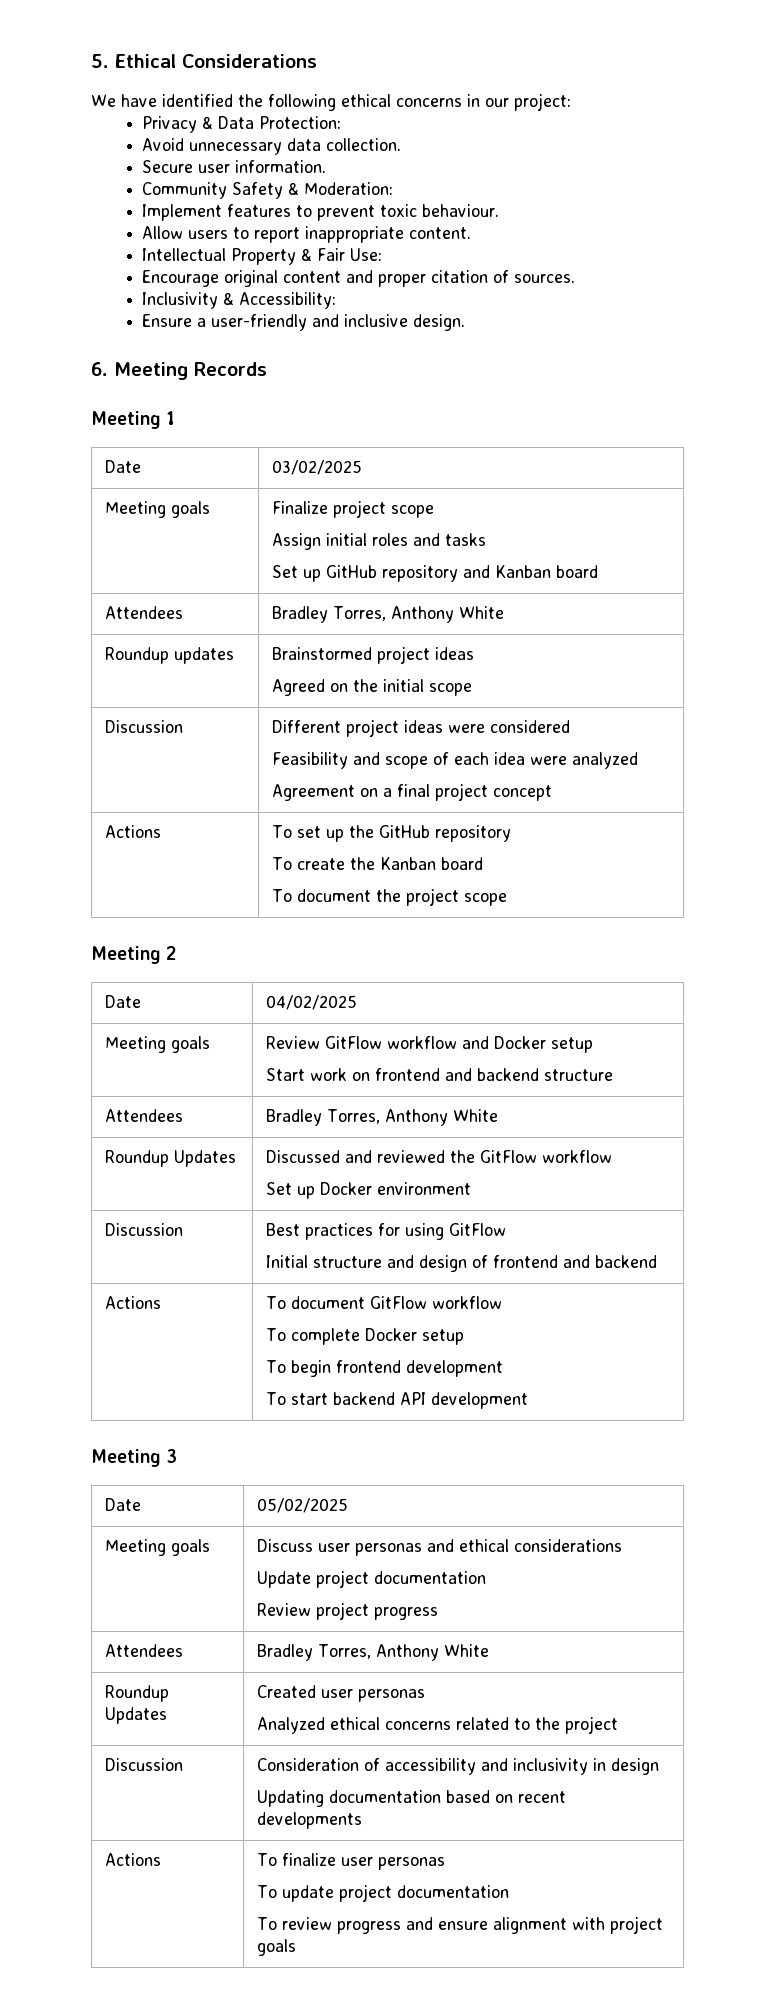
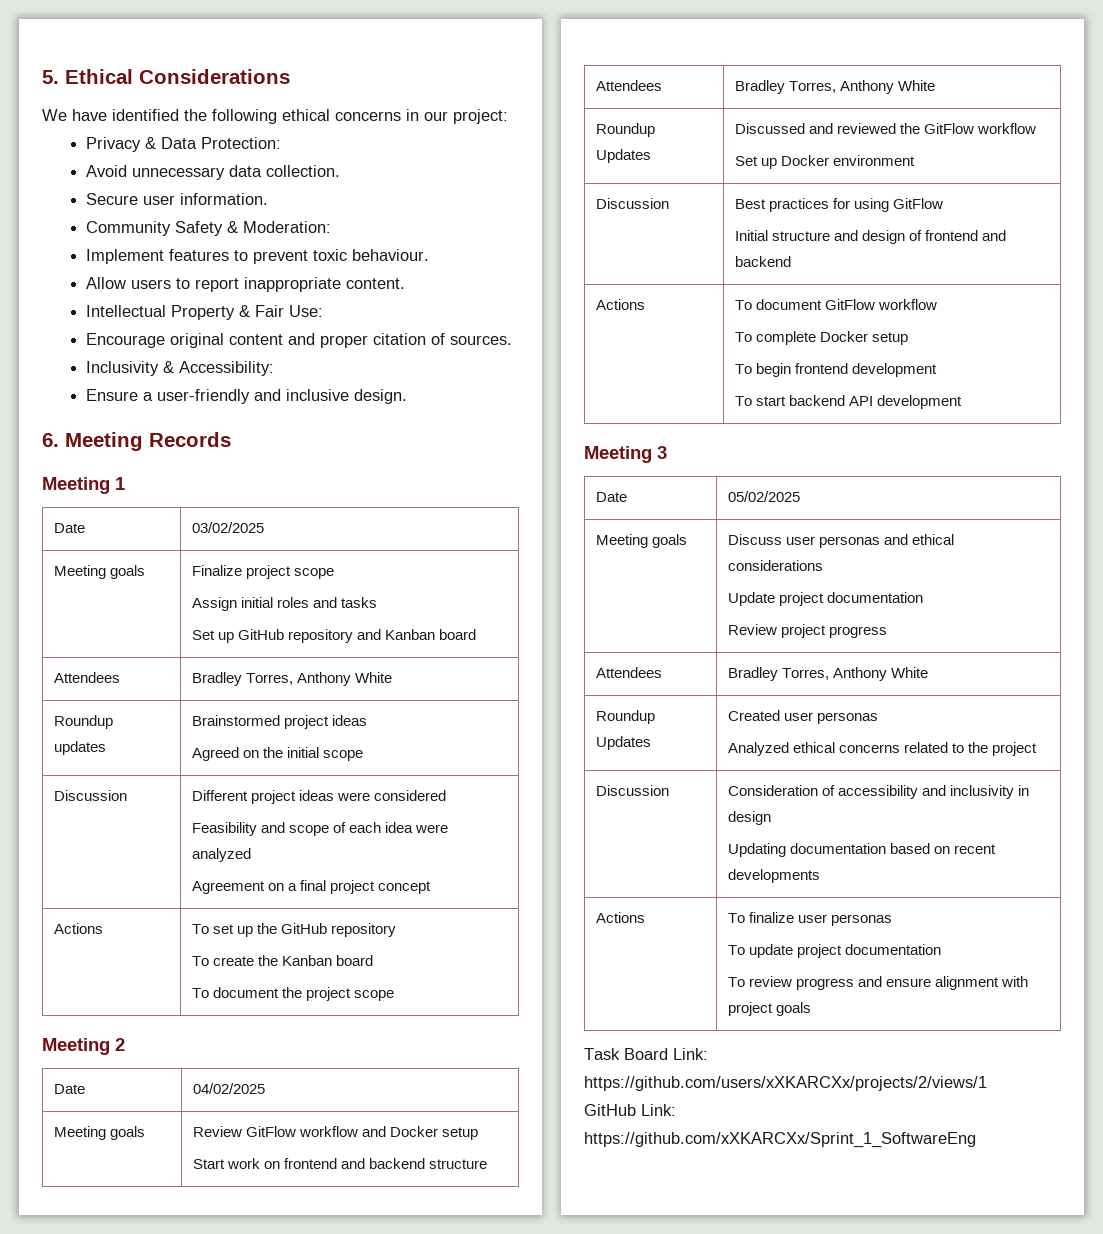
+ Task Board Link: https://github.com/users/xXKARCXx/projects/2/views/1
+ GitHub Link: https://github.com/xXKARCXx/Sprint_1_SoftwareEng

